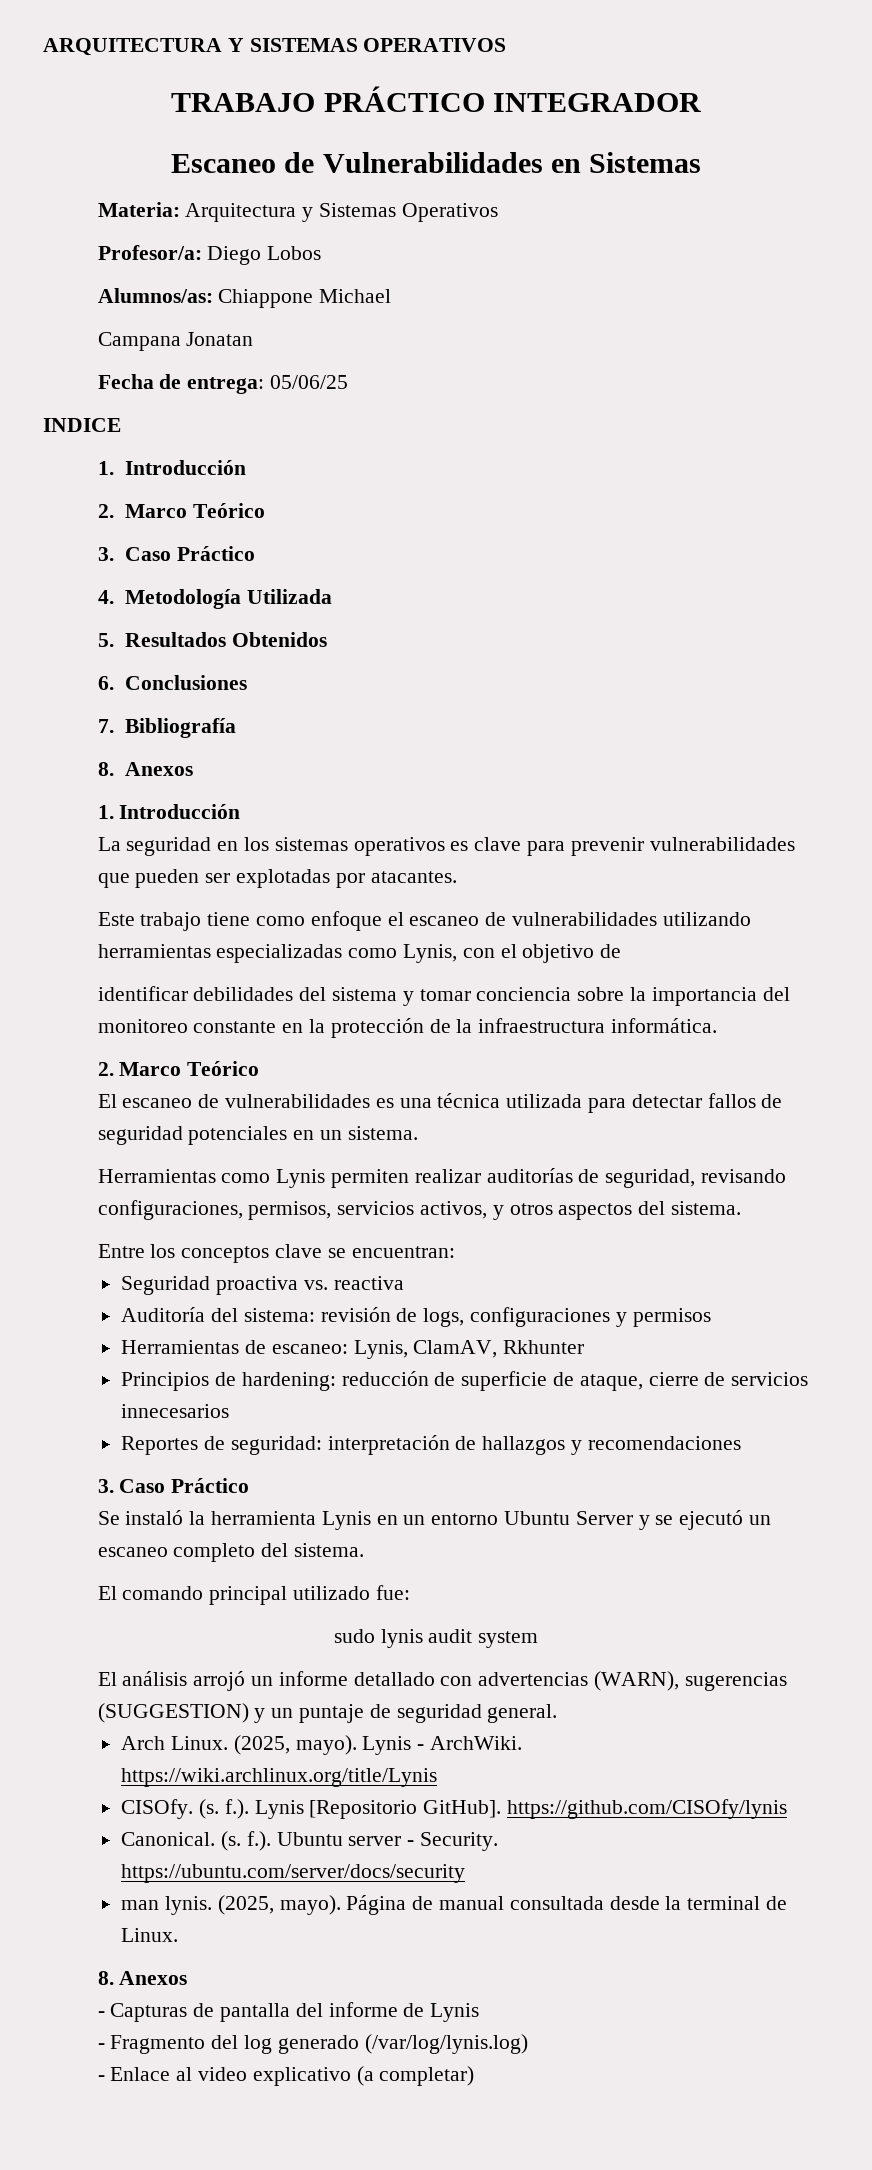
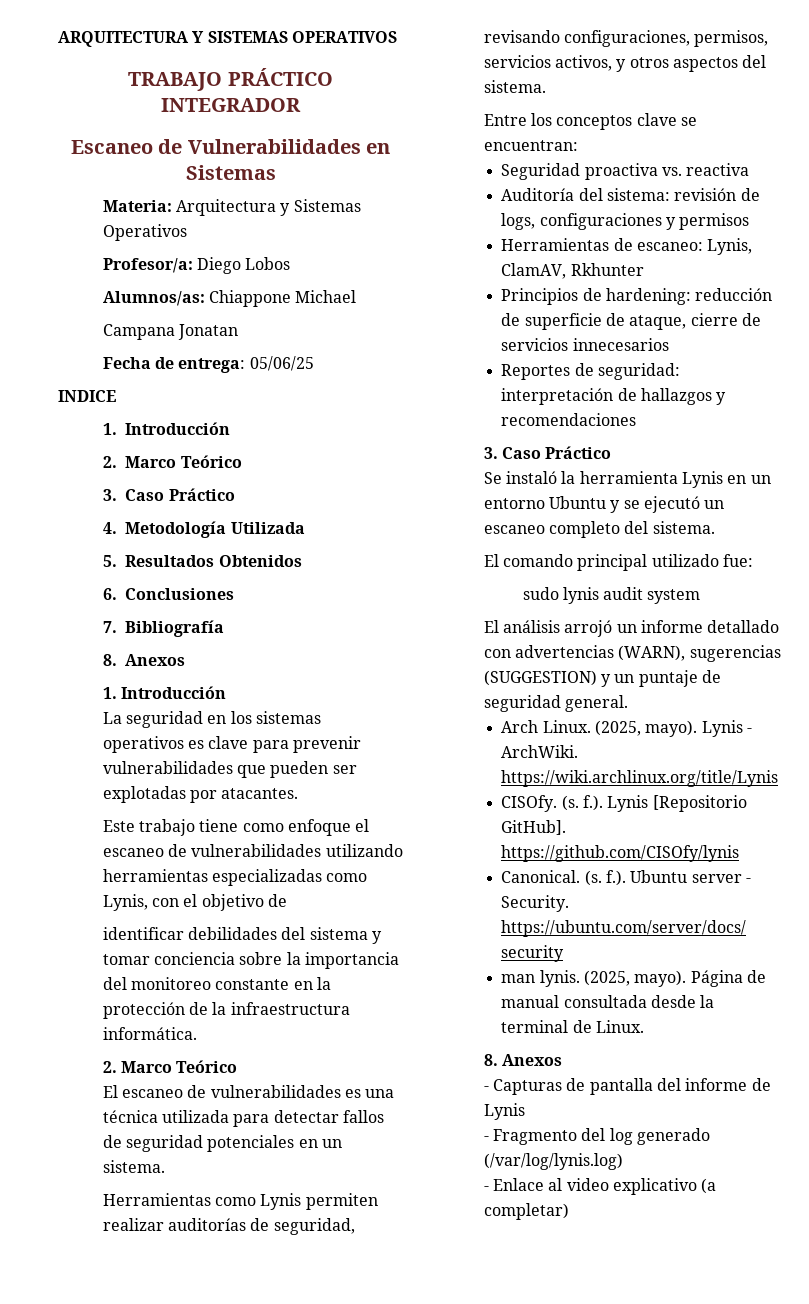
- Se instaló la herramienta Lynis en un entorno Ubuntu Server y se ejecutó un escaneo completo del sistema.
+ Se instaló la herramienta Lynis en un entorno Ubuntu y se ejecutó un escaneo completo del sistema.

